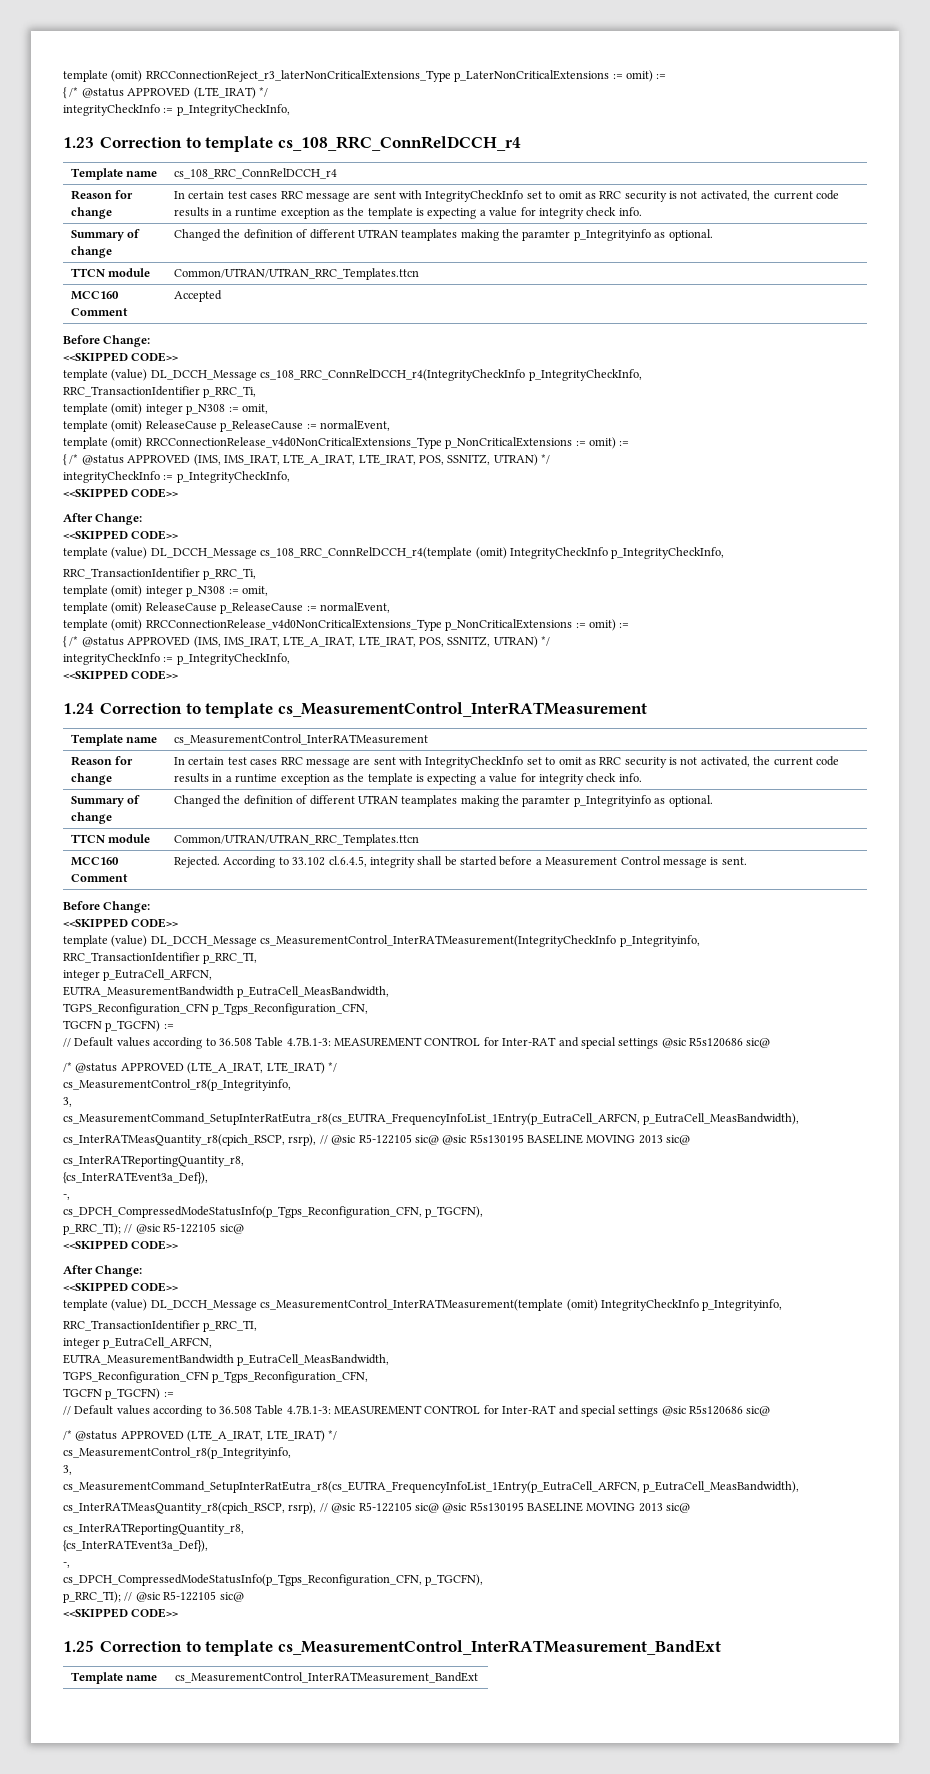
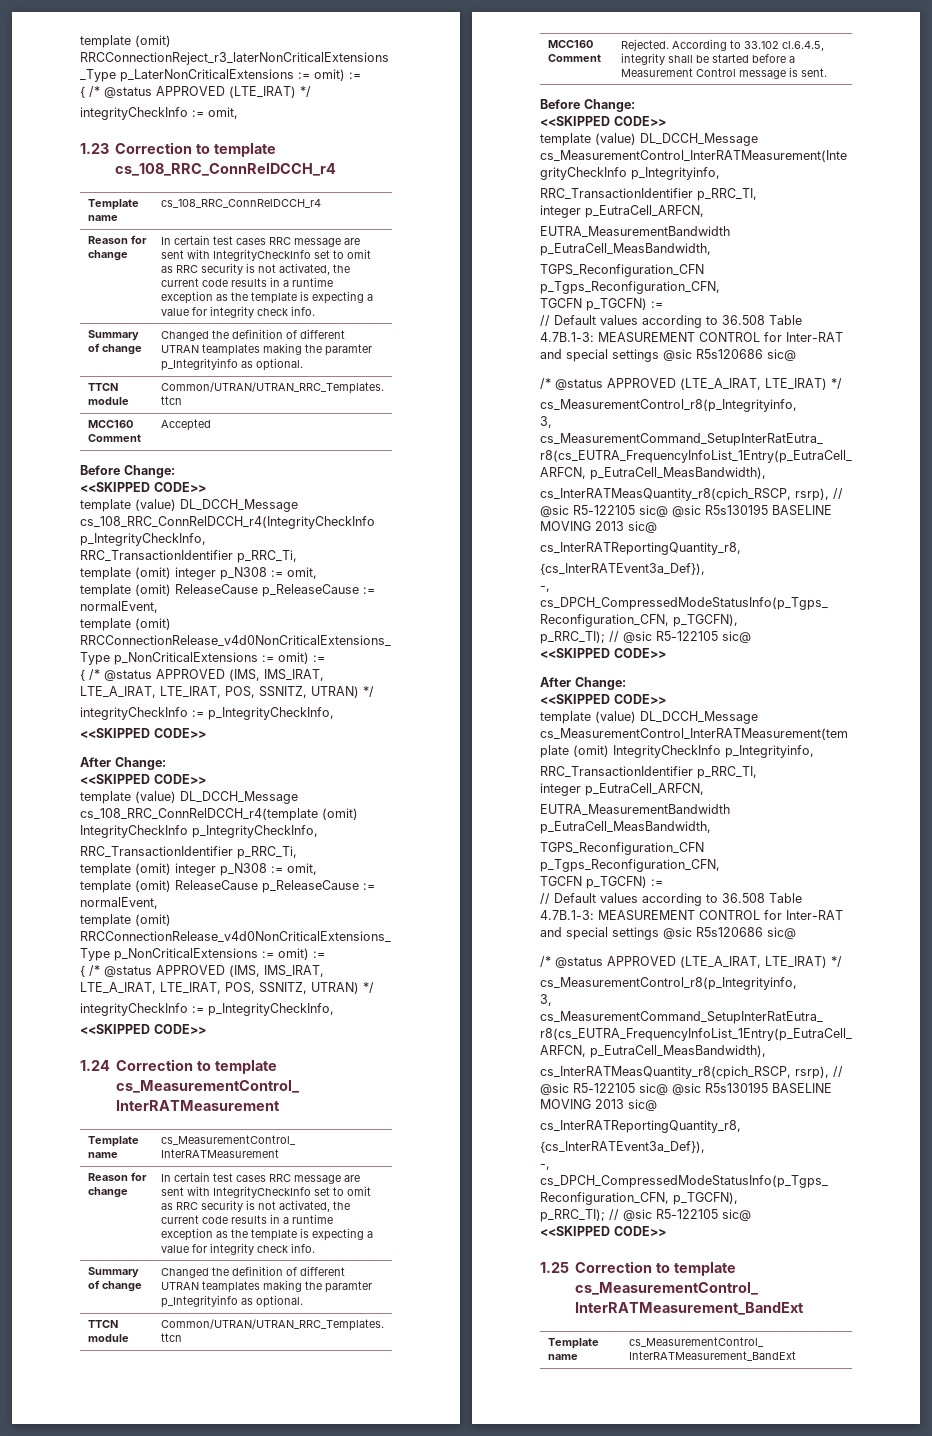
  { /* @status APPROVED (LTE_IRAT) */
- integrityCheckInfo := p_IntegrityCheckInfo,
+ integrityCheckInfo := omit,

